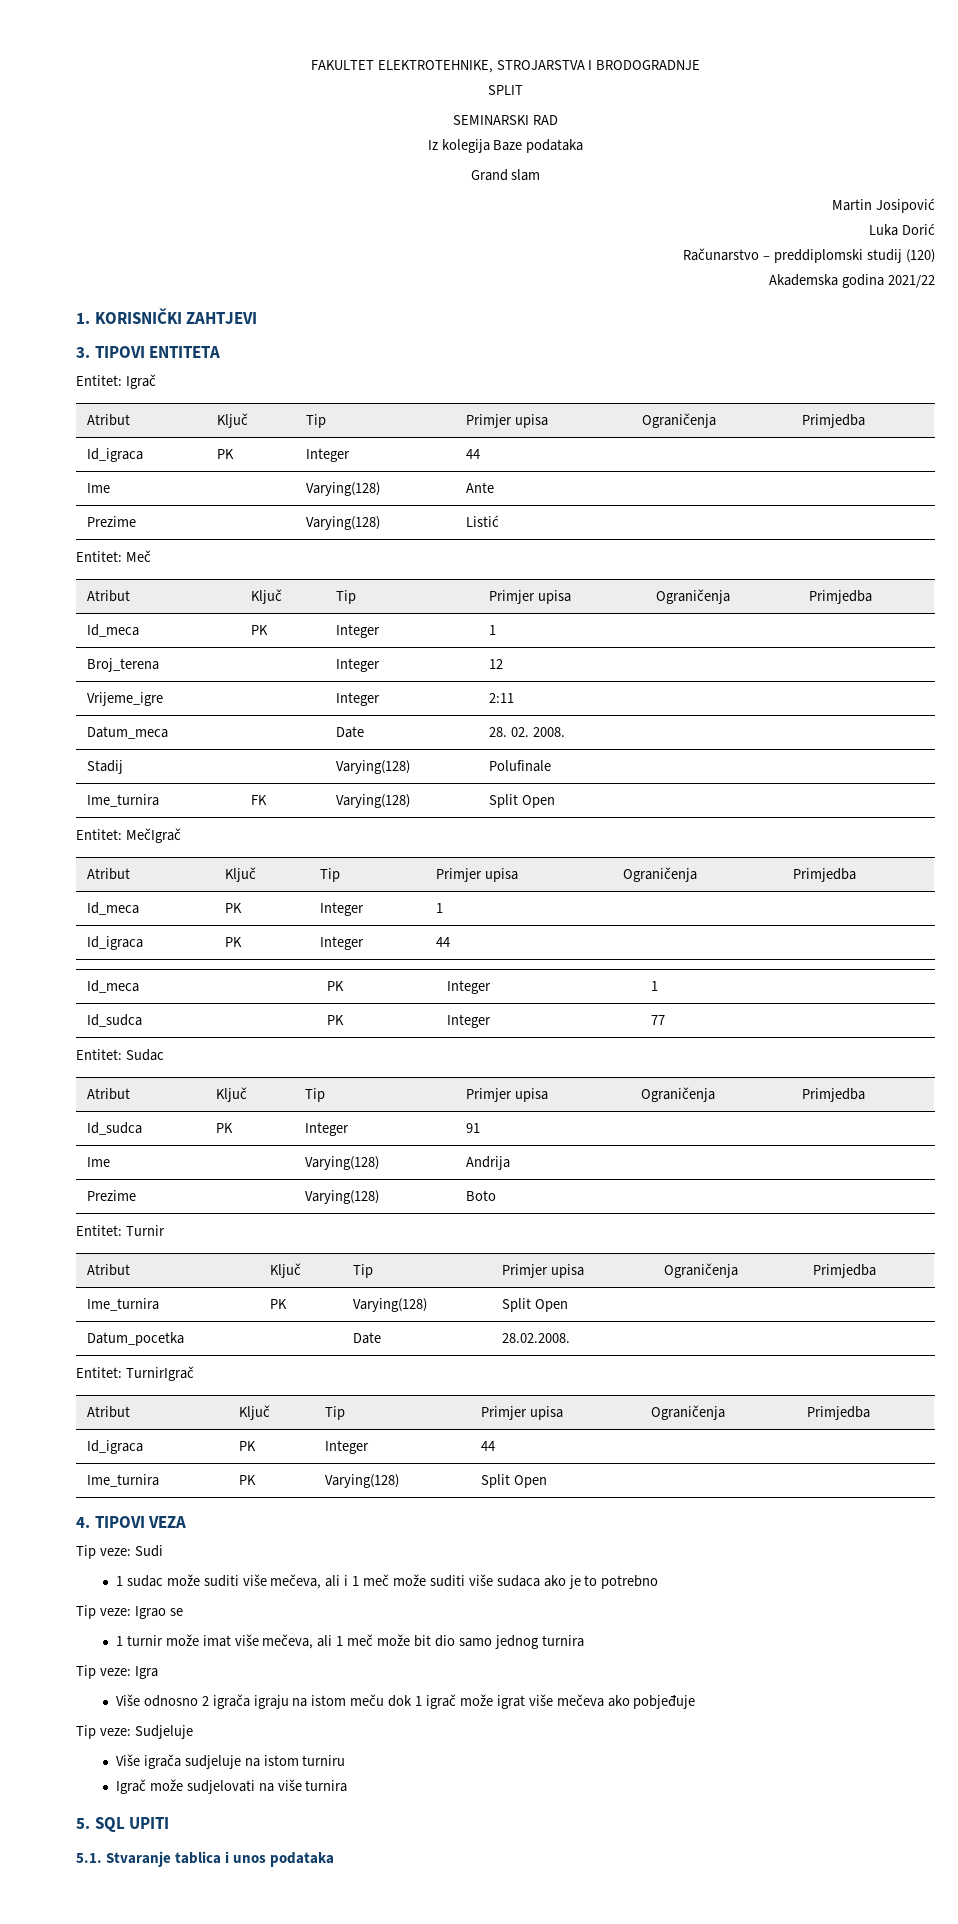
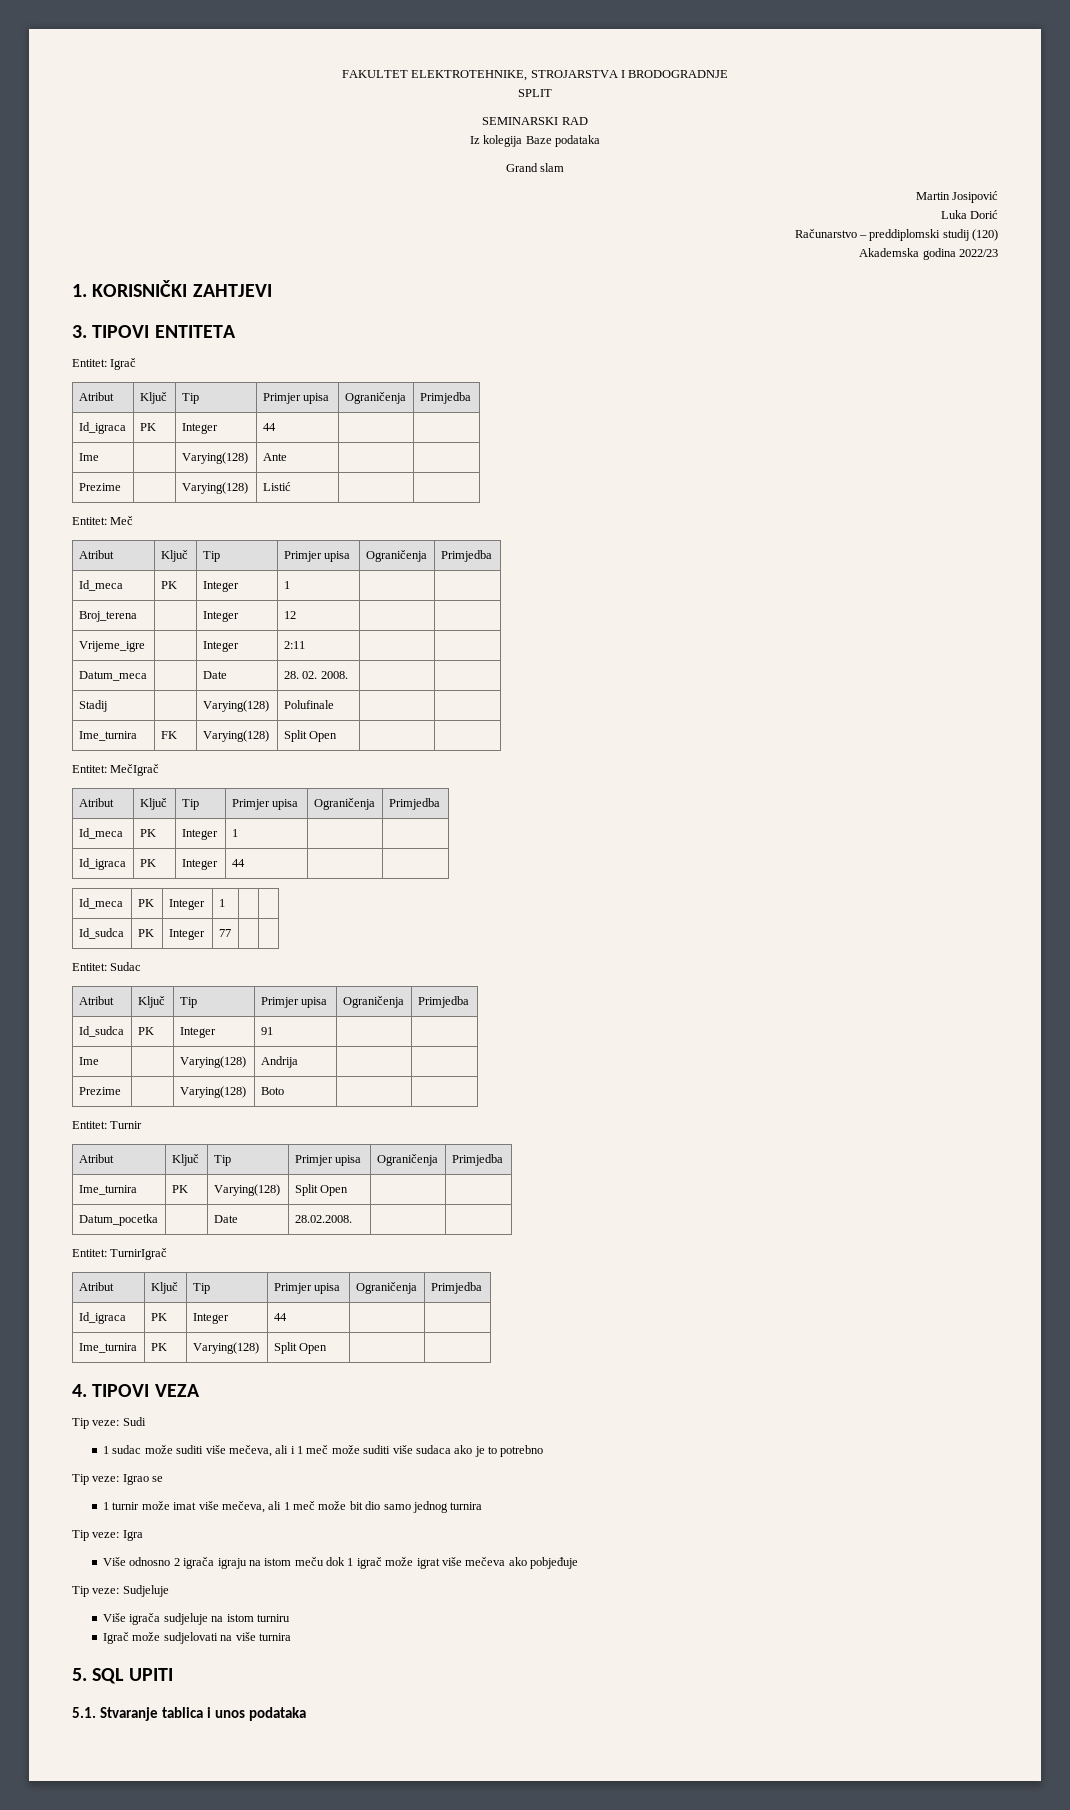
- Akademska godina 2021/22
+ Akademska godina 2022/23

